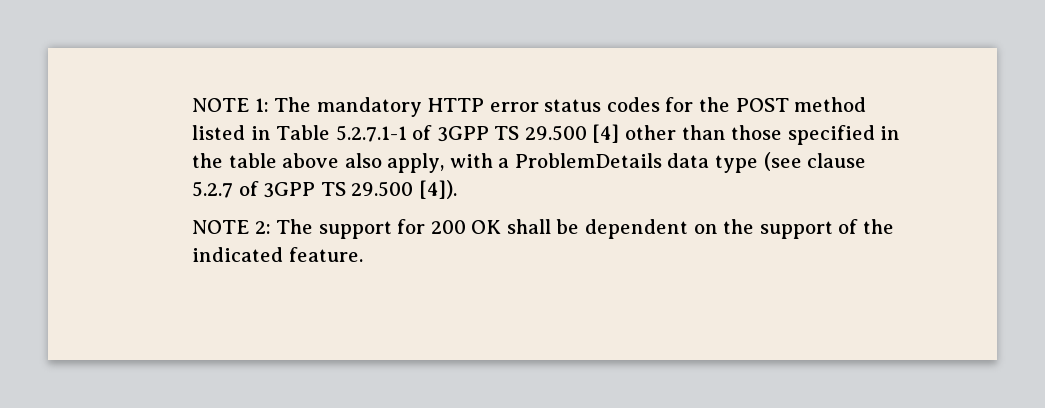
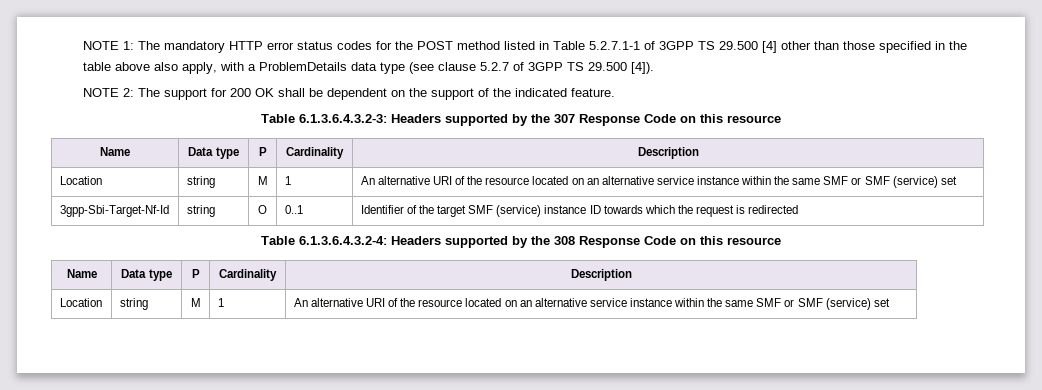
+ Table 6.1.3.6.4.3.2-3: Headers supported by the 307 Response Code on this resource
+ Name | Data type | P | Cardinality | Description
+ Location | string | M | 1 | An alternative URI of the resource located on an alternative service instance within the same SMF or SMF (service) set
+ 3gpp-Sbi-Target-Nf-Id | string | O | 0..1 | Identifier of the target SMF (service) instance ID towards which the request is redirected
+ Table 6.1.3.6.4.3.2-4: Headers supported by the 308 Response Code on this resource
+ Name | Data type | P | Cardinality | Description
+ Location | string | M | 1 | An alternative URI of the resource located on an alternative service instance within the same SMF or SMF (service) set

